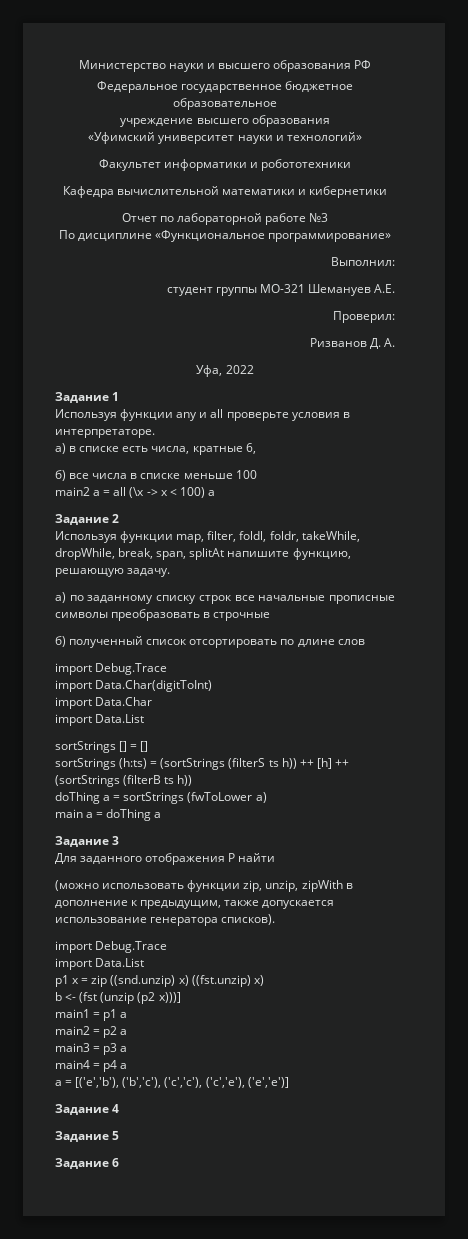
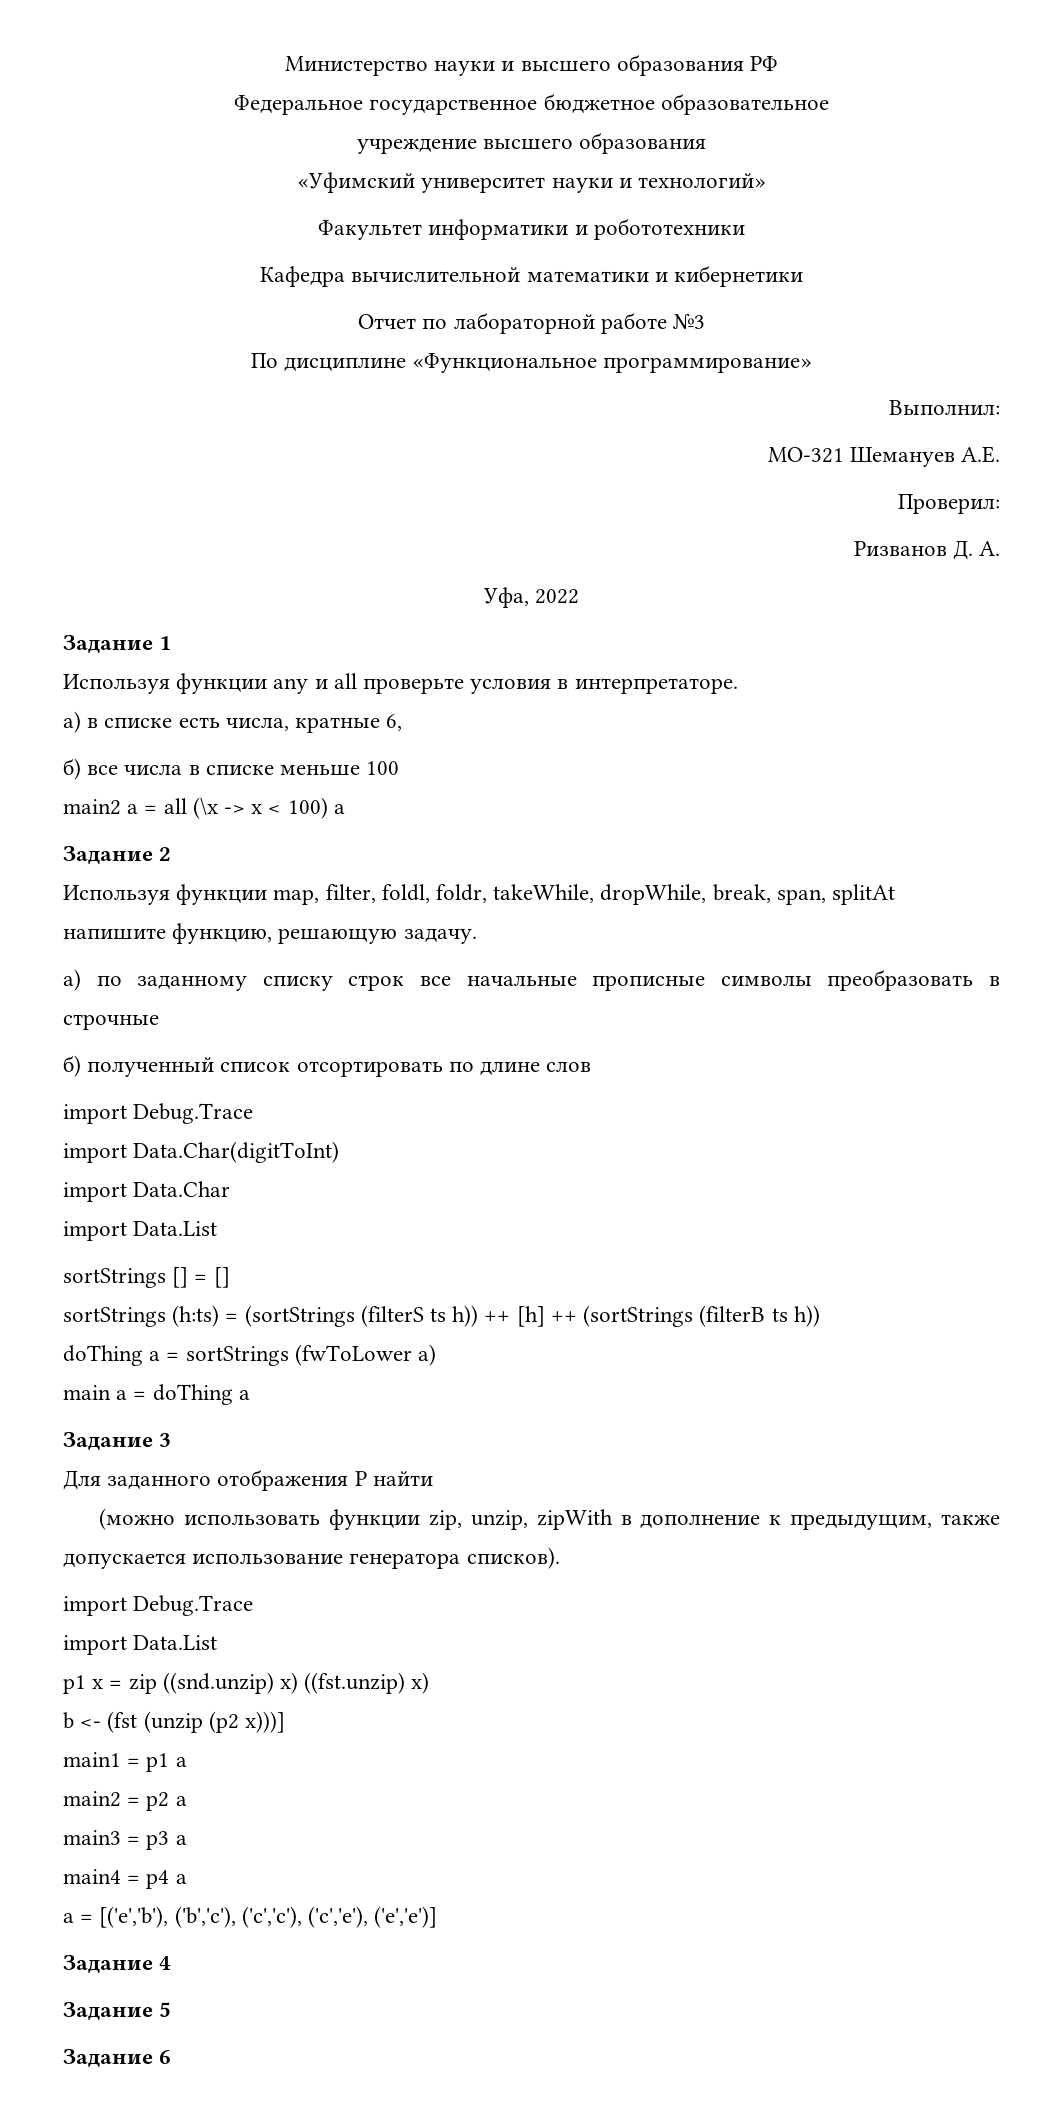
- студент группы МО-321 Шемануев А.Е.
+ МО-321 Шемануев А.Е.

